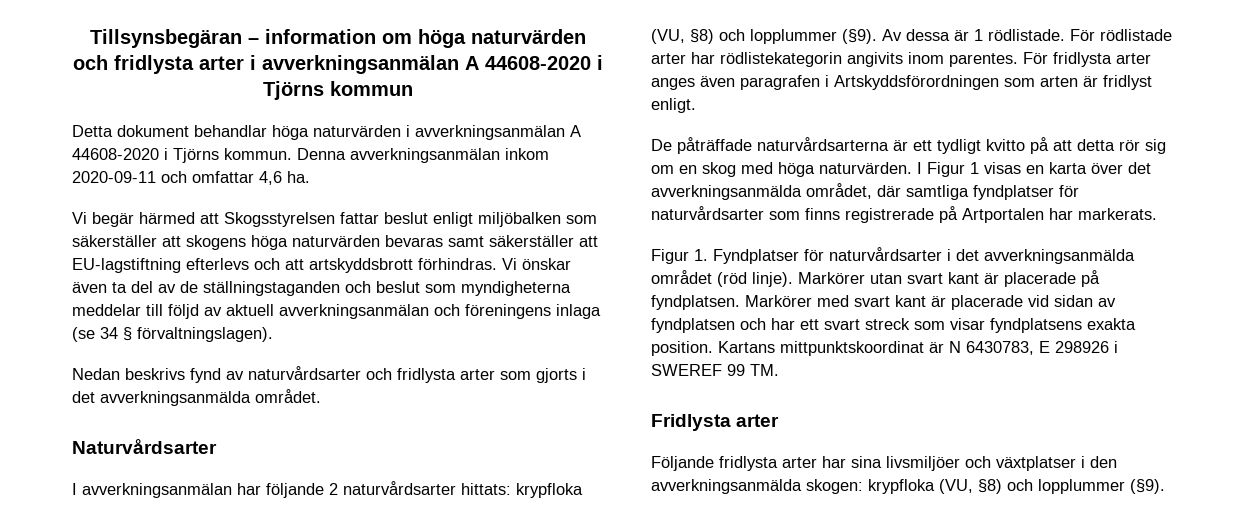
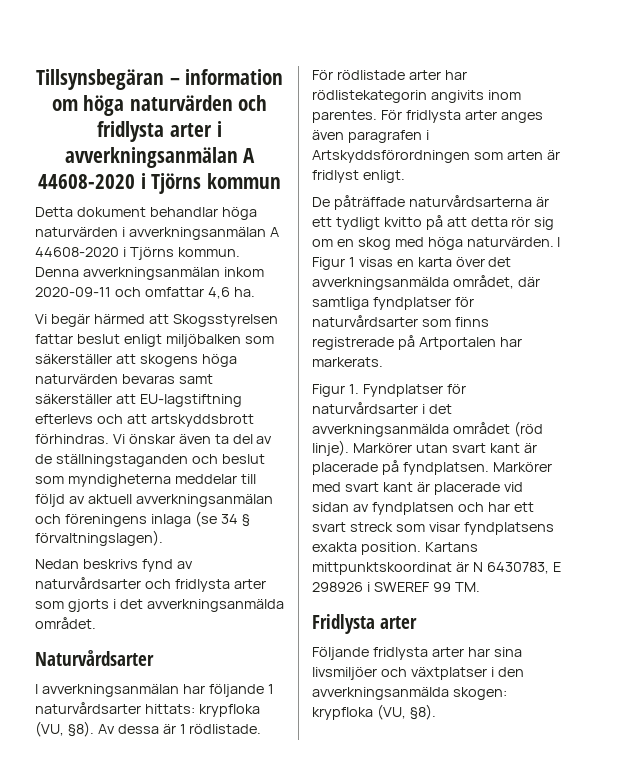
- I avverkningsanmälan har följande 2 naturvårdsarter hittats: krypfloka (VU, §8) och lopplummer (§9).
+ I avverkningsanmälan har följande 1 naturvårdsarter hittats: krypfloka (VU, §8).
- Följande fridlysta arter har sina livsmiljöer och växtplatser i den avverkningsanmälda skogen: krypfloka (VU, §8) och lopplummer (§9).
+ Följande fridlysta arter har sina livsmiljöer och växtplatser i den avverkningsanmälda skogen: krypfloka (VU, §8).

